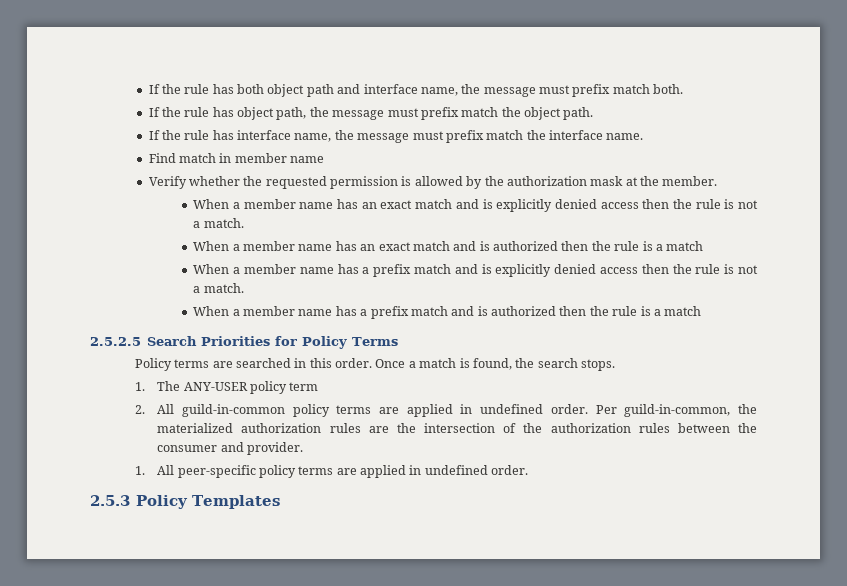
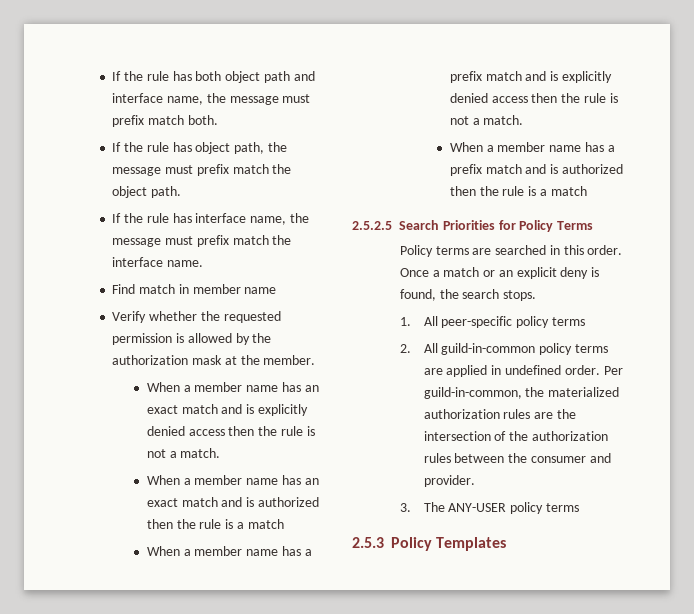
- Once a match is found, the search stops.
+ Once a match or an explicit deny is found, the search stops.
- 1. The ANY-USER policy term
+ 1. All peer-specific policy terms
- 1. All peer-specific policy terms are applied in undefined order.
+ 3. The ANY-USER policy terms

